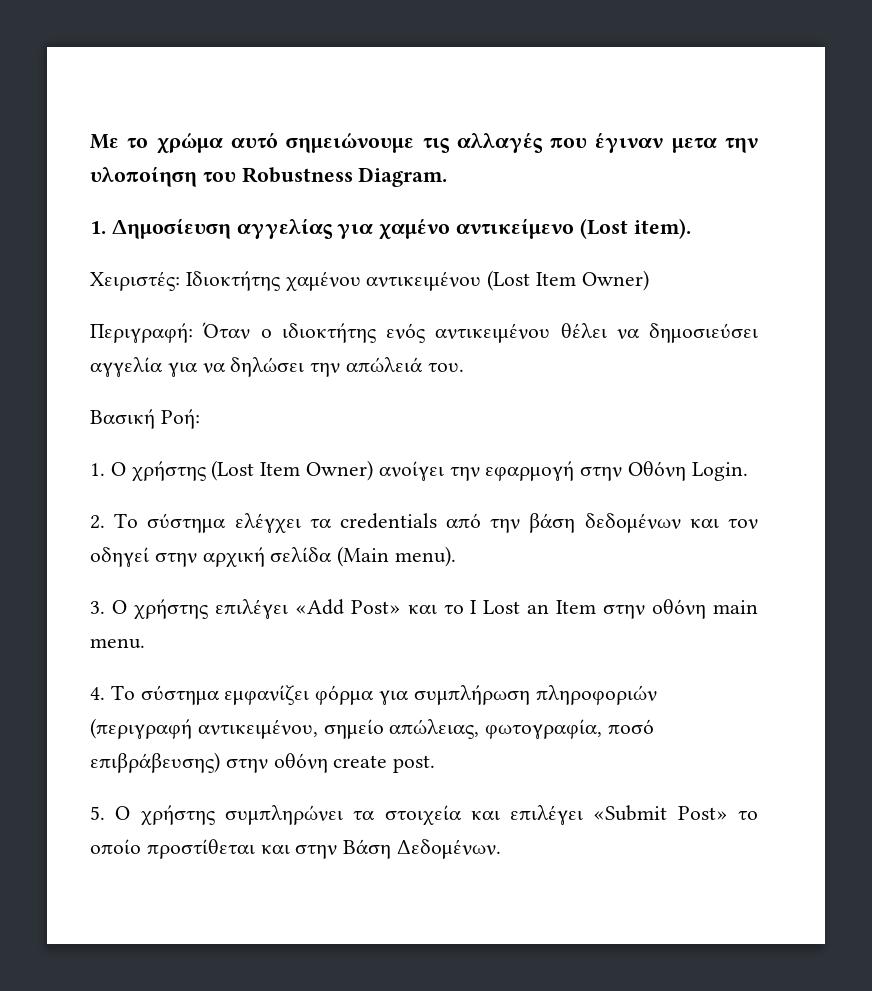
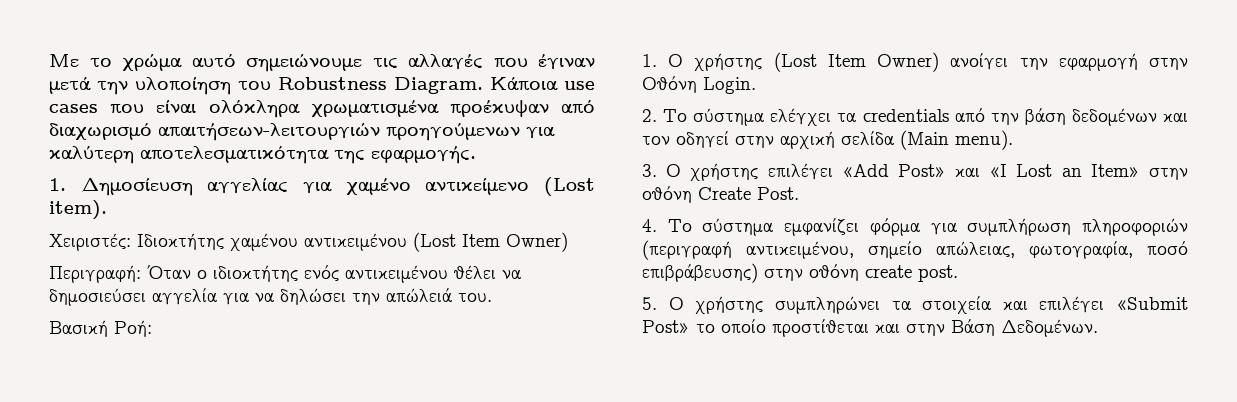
- Με το χρώμα αυτό σημειώνουμε τις αλλαγές που έγιναν μετα την υλοποίηση του Robustness Diagram.
+ Με το χρώμα αυτό σημειώνουμε τις αλλαγές που έγιναν μετά την υλοποίηση του Robustness Diagram. Κάποια use cases που είναι ολόκληρα χρωματισμένα προέκυψαν από διαχωρισμό απαιτήσεων-λειτουργιών προηγούμενων για καλύτερη αποτελεσματικότητα της εφαρμογής.
- 3. Ο χρήστης επιλέγει «Add Post» και το I Lost an Item στην οθόνη main menu.
+ 3. Ο χρήστης επιλέγει «Add Post» και «I Lost an Item» στην οθόνη Create Post.

